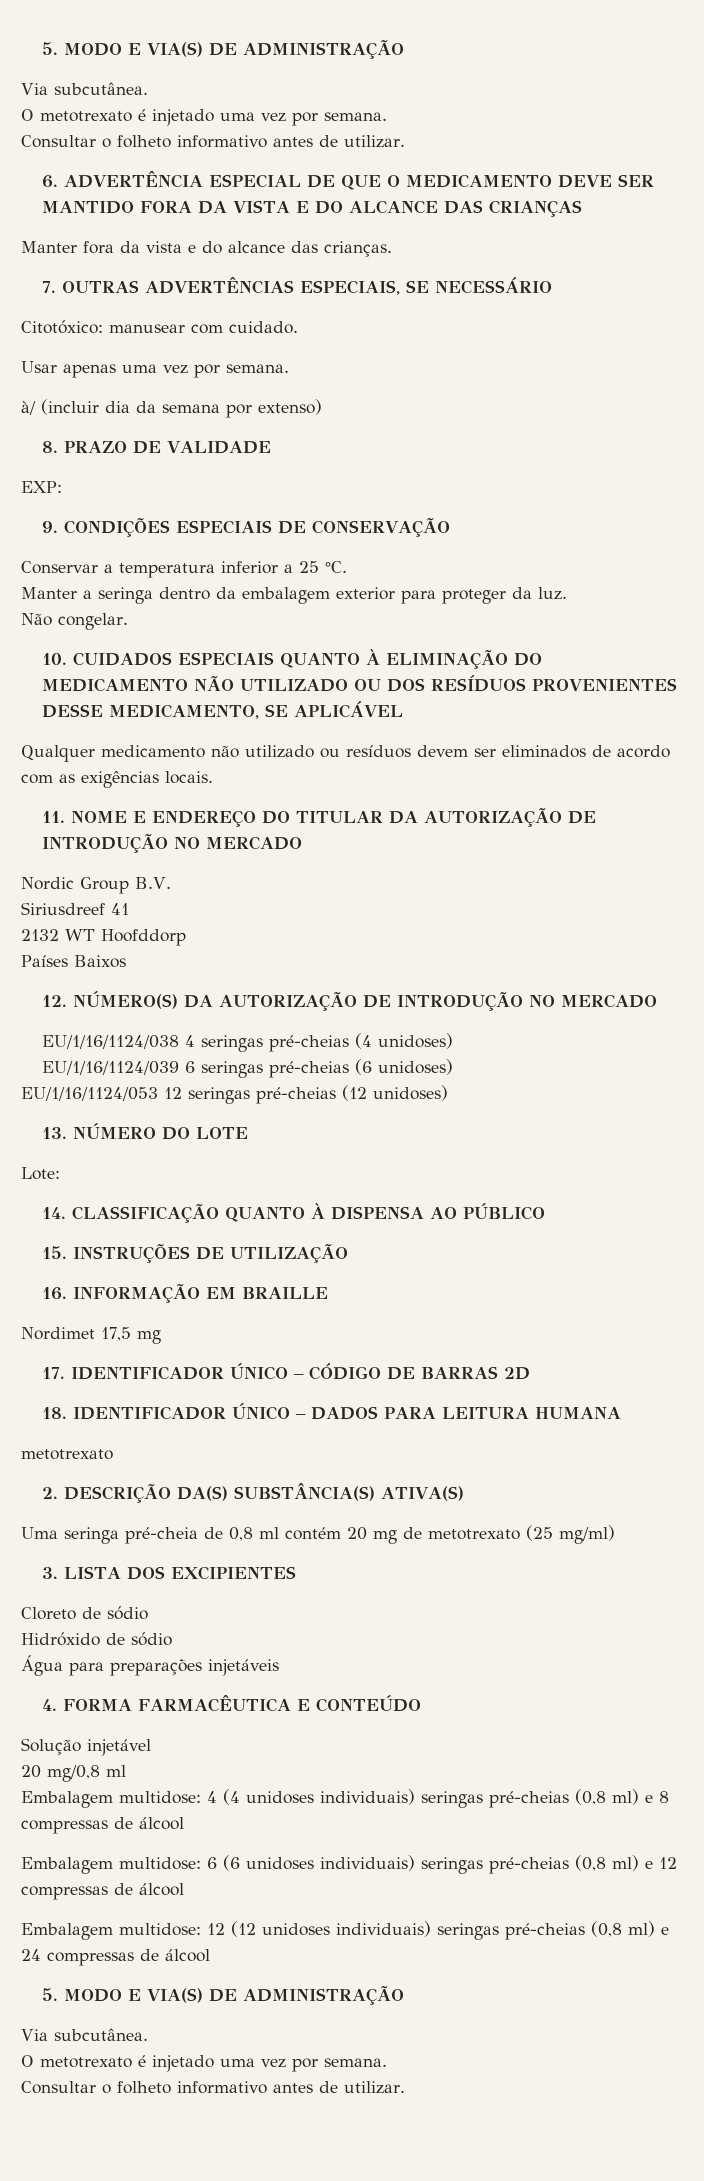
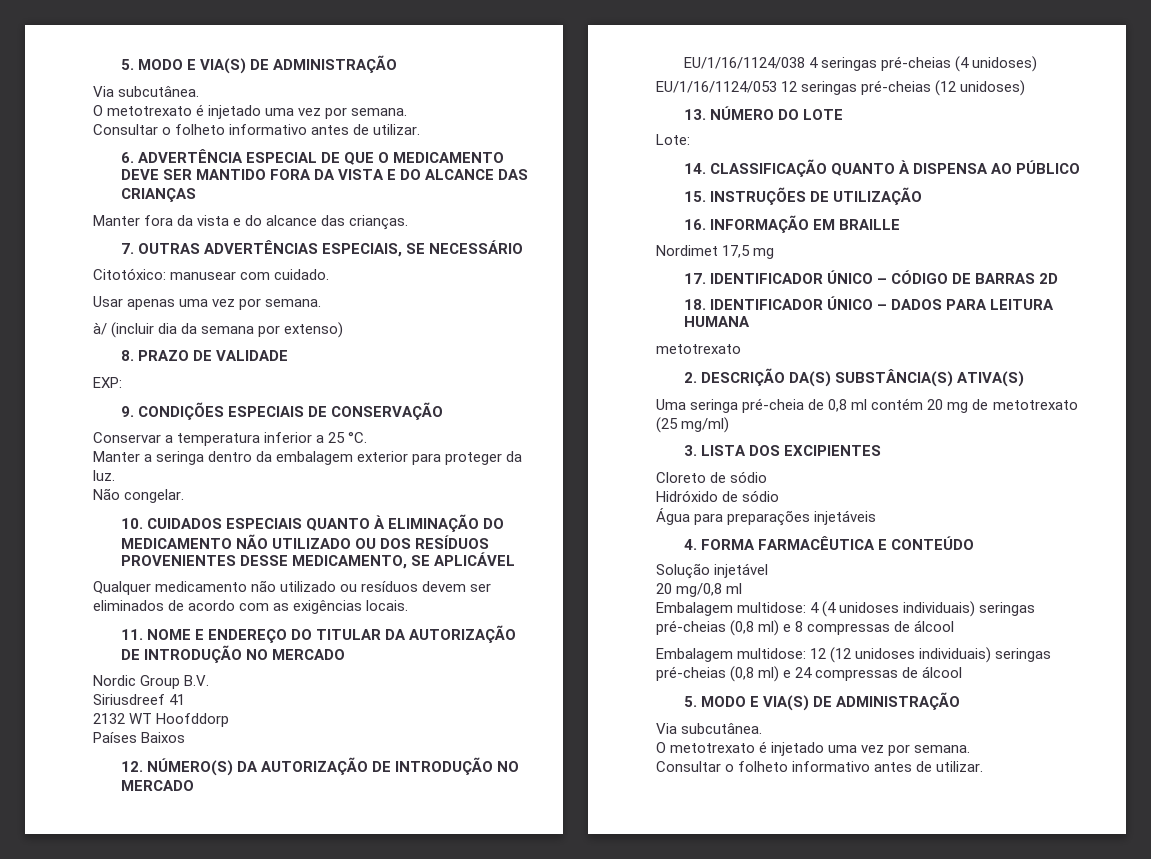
- EU/1/16/1124/039 6 seringas pré-cheias (6 unidoses)
- Embalagem multidose: 6 (6 unidoses individuais) seringas pré-cheias (0,8 ml) e 12 compressas de álcool

